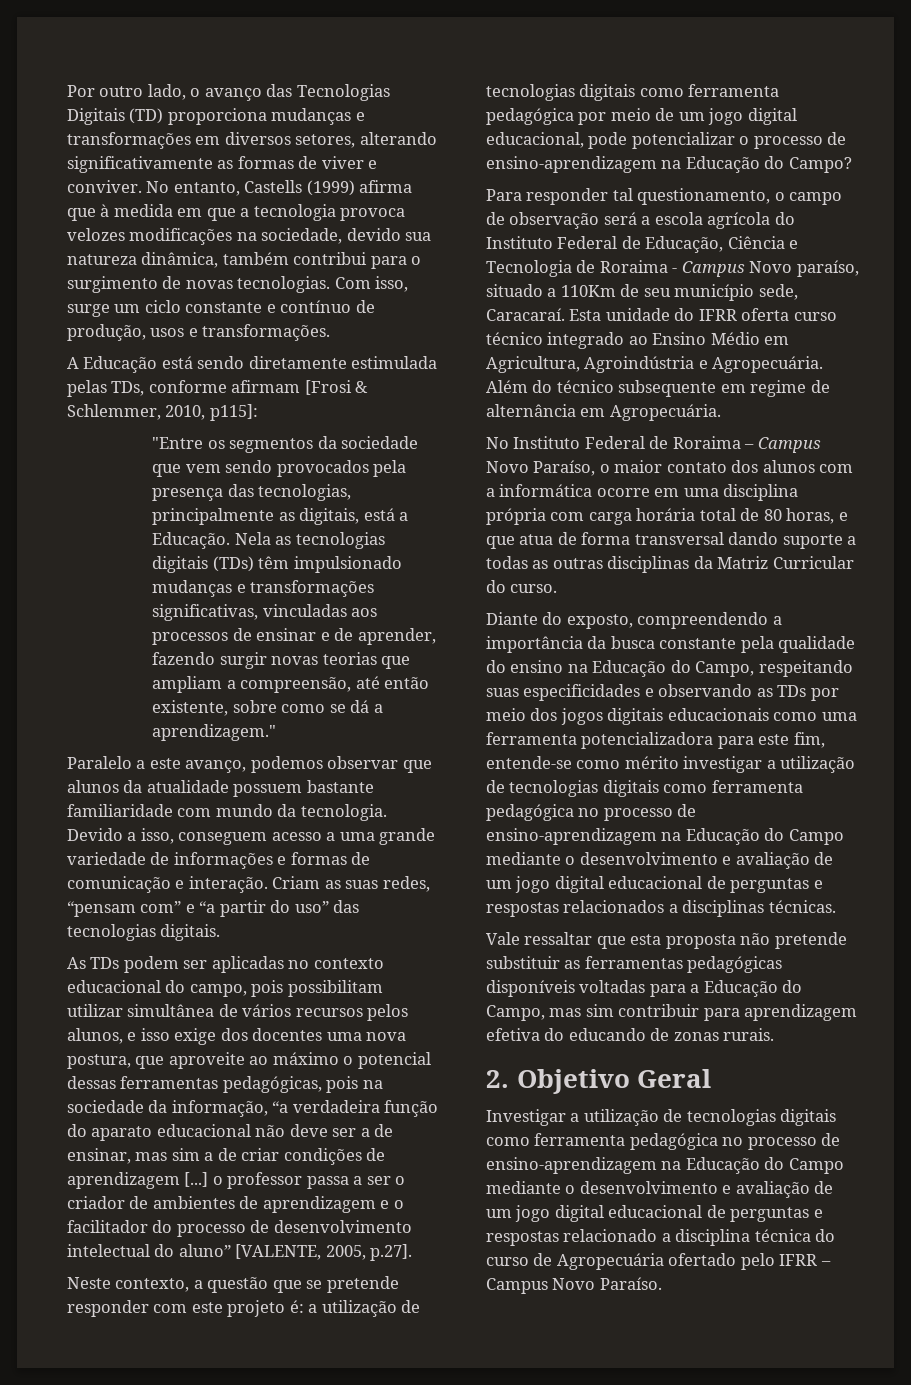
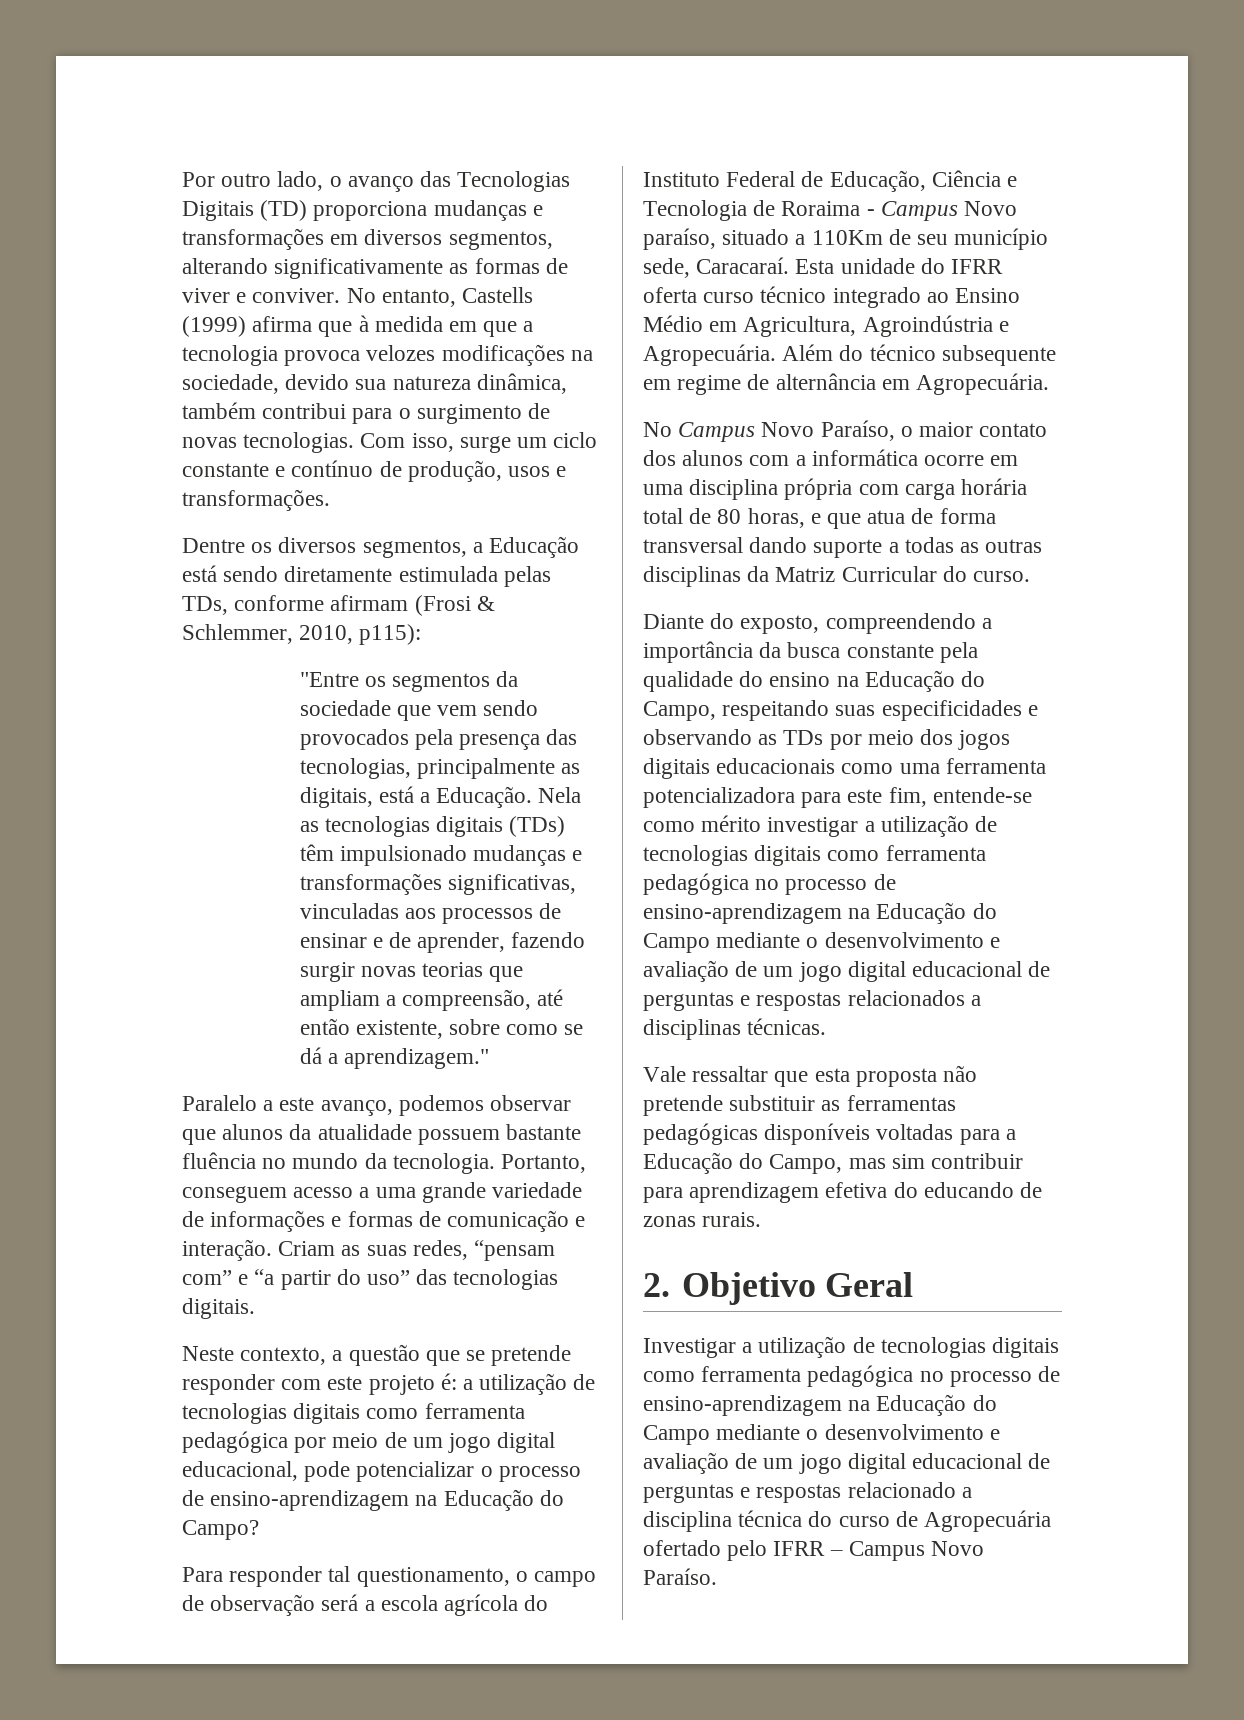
- Por outro lado, o avanço das Tecnologias Digitais (TD) proporciona mudanças e transformações em diversos setores, alterando significativamente as formas de viver e conviver.
+ Por outro lado, o avanço das Tecnologias Digitais (TD) proporciona mudanças e transformações em diversos segmentos, alterando significativamente as formas de viver e conviver.
- A Educação está sendo diretamente estimulada pelas TDs, conforme afirmam [Frosi & Schlemmer, 2010, p115]:
+ Dentre os diversos segmentos, a Educação está sendo diretamente estimulada pelas TDs, conforme afirmam (Frosi & Schlemmer, 2010, p115):
- Paralelo a este avanço, podemos observar que alunos da atualidade possuem bastante familiaridade com mundo da tecnologia.
+ Paralelo a este avanço, podemos observar que alunos da atualidade possuem bastante fluência no mundo da tecnologia.
- Devido a isso, conseguem acesso a uma grande variedade de informações e formas de comunicação e interação.
+ Portanto, conseguem acesso a uma grande variedade de informações e formas de comunicação e interação.
- As TDs podem ser aplicadas no contexto educacional do campo, pois possibilitam utilizar simultânea de vários recursos pelos alunos, e isso exige dos docentes uma nova postura, que aproveite ao máximo o potencial dessas ferramentas pedagógicas, pois na sociedade da informação, “a verdadeira função do aparato educacional não deve ser a de ensinar, mas sim a de criar condições de aprendizagem [...] o professor passa a ser o criador de ambientes de aprendizagem e o facilitador do processo de desenvolvimento intelectual do aluno” [VALENTE, 2005, p.27].
- No Instituto Federal de Roraima – Campus Novo Paraíso, o maior contato dos alunos com a informática ocorre em uma disciplina própria com carga horária total de 80 horas, e que atua de forma transversal dando suporte a todas as outras disciplinas da Matriz Curricular do curso.
+ No Campus Novo Paraíso, o maior contato dos alunos com a informática ocorre em uma disciplina própria com carga horária total de 80 horas, e que atua de forma transversal dando suporte a todas as outras disciplinas da Matriz Curricular do curso.

